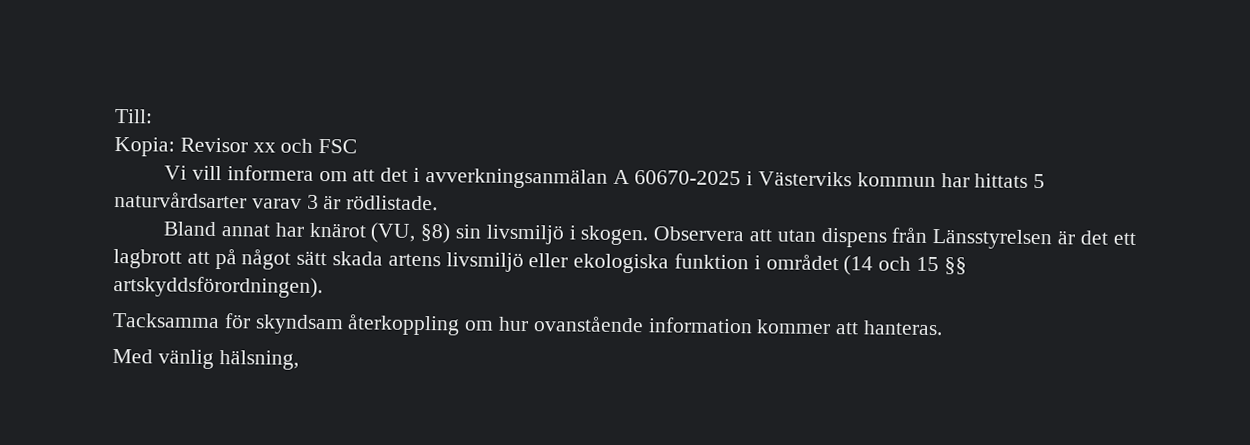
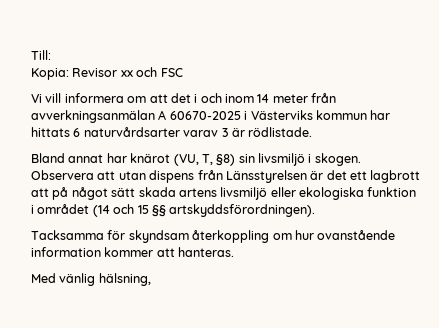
- Vi vill informera om att det i avverkningsanmälan A 60670-2025 i Västerviks kommun har hittats 5 naturvårdsarter varav 3 är rödlistade.
+ Vi vill informera om att det i och inom 14 meter från avverkningsanmälan A 60670-2025 i Västerviks kommun har hittats 6 naturvårdsarter varav 3 är rödlistade.
- Bland annat har knärot (VU, §8) sin livsmiljö i skogen.
+ Bland annat har knärot (VU, T, §8) sin livsmiljö i skogen.

